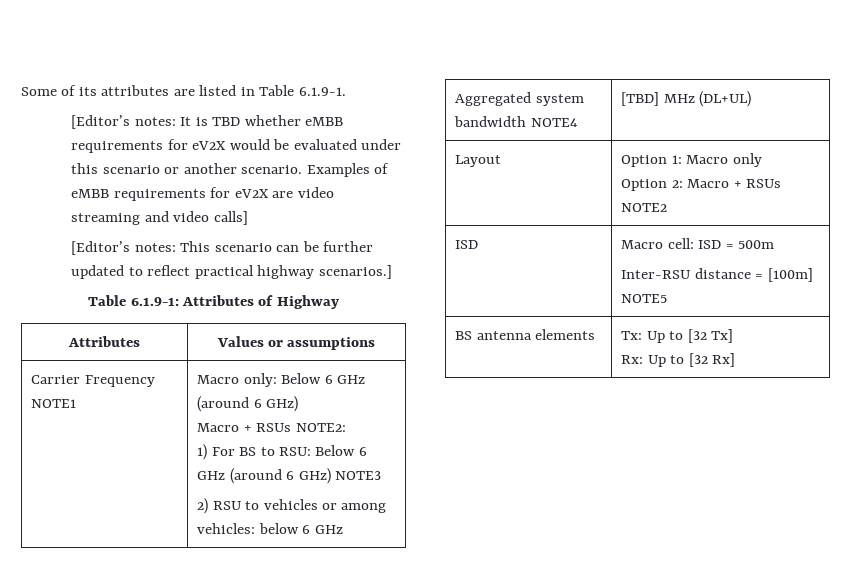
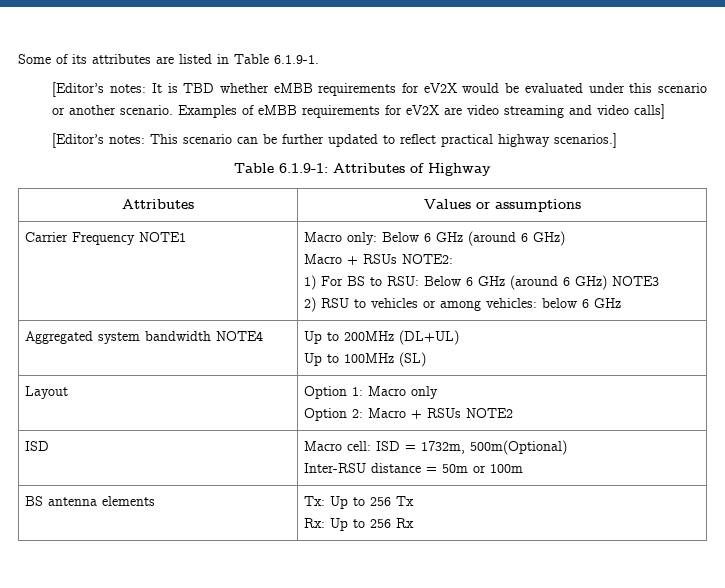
- Aggregated system bandwidth NOTE4 | [TBD] MHz (DL+UL)
+ Aggregated system bandwidth NOTE4 | Up to 200MHz (DL+UL)
+ Up to 100MHz (SL)
- ISD | Macro cell: ISD = 500m
- Inter-RSU distance = [100m] NOTE5
+ ISD | Macro cell: ISD = 1732m, 500m(Optional)
+ Inter-RSU distance = 50m or 100m
- BS antenna elements | Tx: Up to [32 Tx]
- Rx: Up to [32 Rx]
+ BS antenna elements | Tx: Up to 256 Tx
+ Rx: Up to 256 Rx

